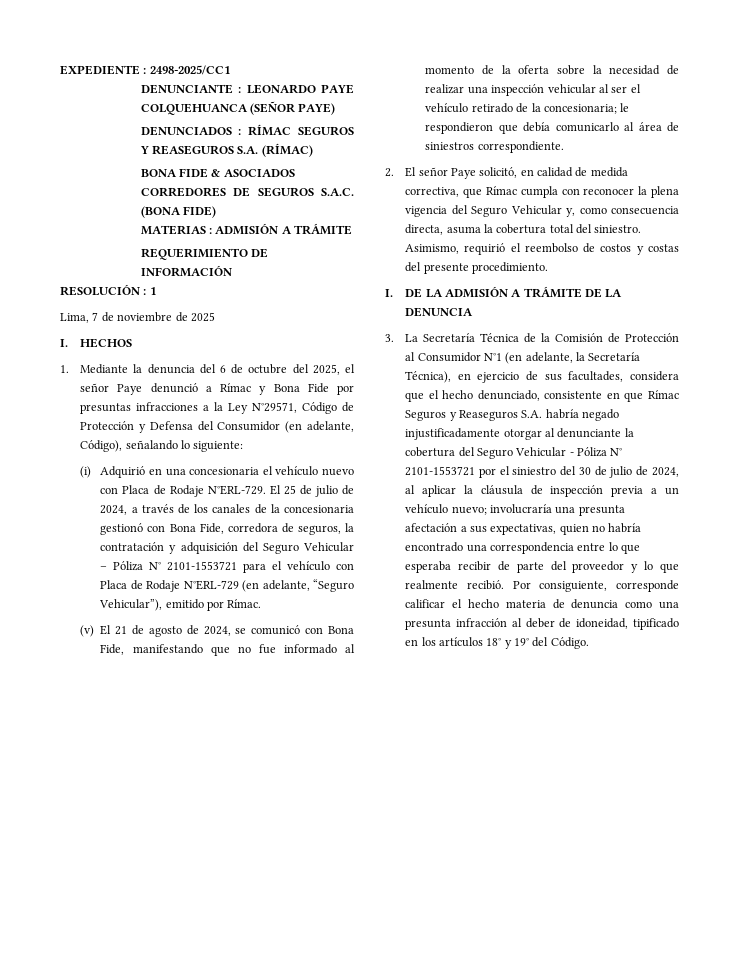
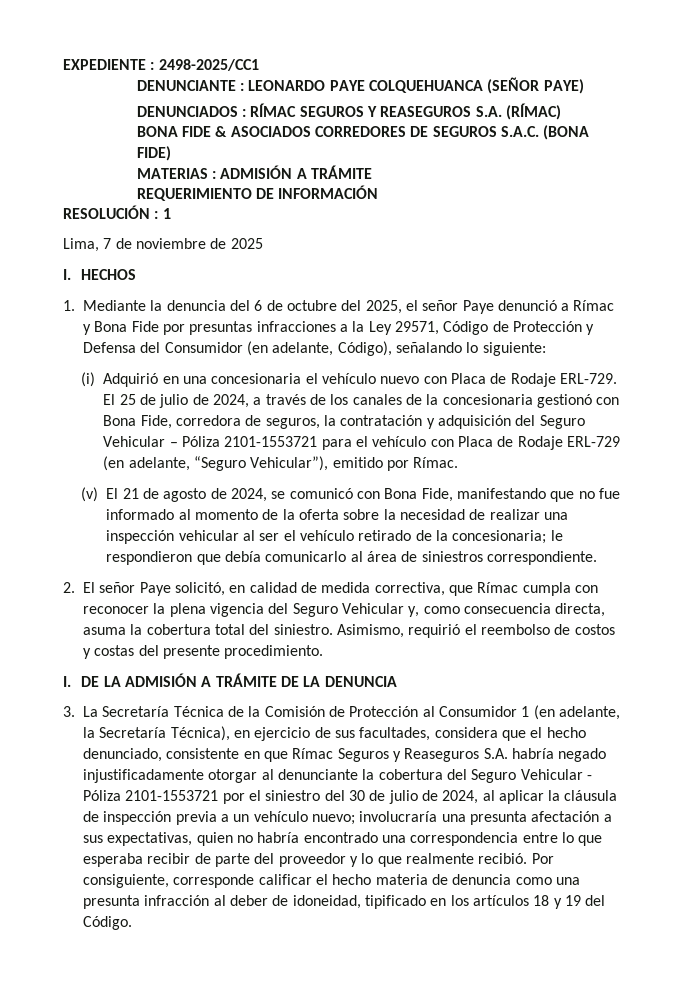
- 1. Mediante la denuncia del 6 de octubre del 2025, el señor Paye denunció a Rímac y Bona Fide por presuntas infracciones a la Ley N°29571, Código de Protección y Defensa del Consumidor (en adelante, Código), señalando lo siguiente:
+ 1. Mediante la denuncia del 6 de octubre del 2025, el señor Paye denunció a Rímac y Bona Fide por presuntas infracciones a la Ley 29571, Código de Protección y Defensa del Consumidor (en adelante, Código), señalando lo siguiente:
- (i) Adquirió en una concesionaria el vehículo nuevo con Placa de Rodaje N°ERL-729.
+ (i) Adquirió en una concesionaria el vehículo nuevo con Placa de Rodaje ERL-729.
- El 25 de julio de 2024, a través de los canales de la concesionaria gestionó con Bona Fide, corredora de seguros, la contratación y adquisición del Seguro Vehicular – Póliza N° 2101-1553721 para el vehículo con Placa de Rodaje N°ERL-729 (en adelante, “Seguro Vehicular”), emitido por Rímac.
+ El 25 de julio de 2024, a través de los canales de la concesionaria gestionó con Bona Fide, corredora de seguros, la contratación y adquisición del Seguro Vehicular – Póliza 2101-1553721 para el vehículo con Placa de Rodaje ERL-729 (en adelante, “Seguro Vehicular”), emitido por Rímac.
- 3. La Secretaría Técnica de la Comisión de Protección al Consumidor N°1 (en adelante, la Secretaría Técnica), en ejercicio de sus facultades, considera que el hecho denunciado, consistente en que Rímac Seguros y Reaseguros S.A. habría negado injustificadamente otorgar al denunciante la cobertura del Seguro Vehicular - Póliza N° 2101-1553721 por el siniestro del 30 de julio de 2024, al aplicar la cláusula de inspección previa a un vehículo nuevo;
+ 3. La Secretaría Técnica de la Comisión de Protección al Consumidor 1 (en adelante, la Secretaría Técnica), en ejercicio de sus facultades, considera que el hecho denunciado, consistente en que Rímac Seguros y Reaseguros S.A. habría negado injustificadamente otorgar al denunciante la cobertura del Seguro Vehicular - Póliza 2101-1553721 por el siniestro del 30 de julio de 2024, al aplicar la cláusula de inspección previa a un vehículo nuevo;
- Por consiguiente, corresponde calificar el hecho materia de denuncia como una presunta infracción al deber de idoneidad, tipificado en los artículos 18° y 19° del Código.
+ Por consiguiente, corresponde calificar el hecho materia de denuncia como una presunta infracción al deber de idoneidad, tipificado en los artículos 18 y 19 del Código.

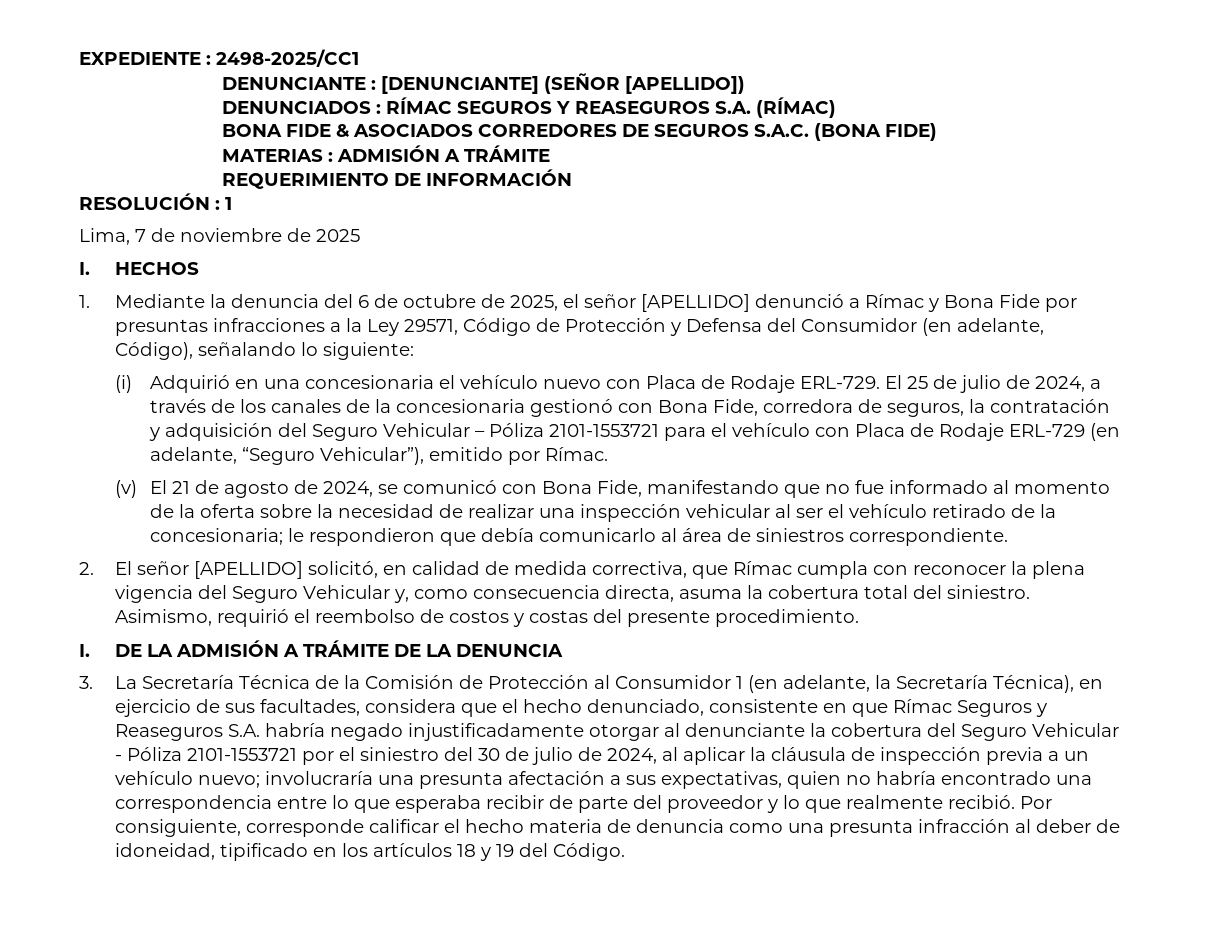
- DENUNCIANTE : LEONARDO PAYE COLQUEHUANCA (SEÑOR PAYE)
+ DENUNCIANTE : [DENUNCIANTE] (SEÑOR [APELLIDO])
- 1. Mediante la denuncia del 6 de octubre del 2025, el señor Paye denunció a Rímac y Bona Fide por presuntas infracciones a la Ley 29571, Código de Protección y Defensa del Consumidor (en adelante, Código), señalando lo siguiente:
+ 1. Mediante la denuncia del 6 de octubre de 2025, el señor [APELLIDO] denunció a Rímac y Bona Fide por presuntas infracciones a la Ley 29571, Código de Protección y Defensa del Consumidor (en adelante, Código), señalando lo siguiente:
- 2. El señor Paye solicitó, en calidad de medida correctiva, que Rímac cumpla con reconocer la plena vigencia del Seguro Vehicular y, como consecuencia directa, asuma la cobertura total del siniestro.
+ 2. El señor [APELLIDO] solicitó, en calidad de medida correctiva, que Rímac cumpla con reconocer la plena vigencia del Seguro Vehicular y, como consecuencia directa, asuma la cobertura total del siniestro.

